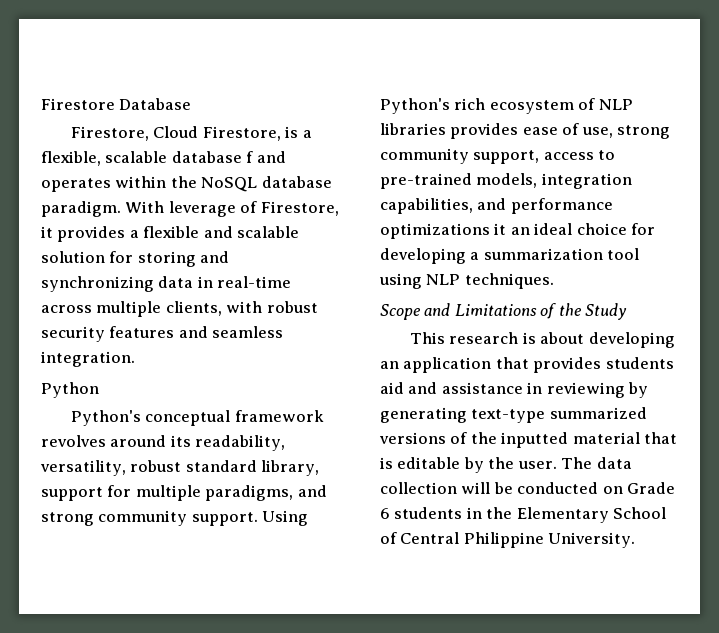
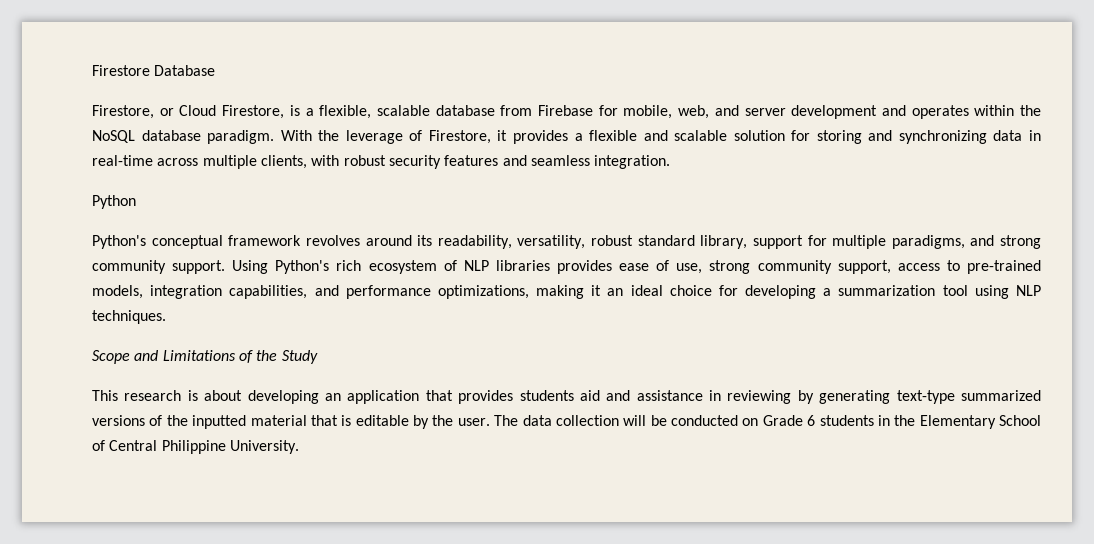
- Firestore, Cloud Firestore, is a flexible, scalable database f and operates within the NoSQL database paradigm.
+ Firestore, or Cloud Firestore, is a flexible, scalable database from Firebase for mobile, web, and server development and operates within the NoSQL database paradigm.
- With leverage of Firestore, it provides a flexible and scalable solution for storing and synchronizing data in real-time across multiple clients, with robust security features and seamless integration.
+ With the leverage of Firestore, it provides a flexible and scalable solution for storing and synchronizing data in real-time across multiple clients, with robust security features and seamless integration.
- Using Python's rich ecosystem of NLP libraries provides ease of use, strong community support, access to pre-trained models, integration capabilities, and performance optimizations it an ideal choice for developing a summarization tool using NLP techniques.
+ Using Python's rich ecosystem of NLP libraries provides ease of use, strong community support, access to pre-trained models, integration capabilities, and performance optimizations, making it an ideal choice for developing a summarization tool using NLP techniques.

